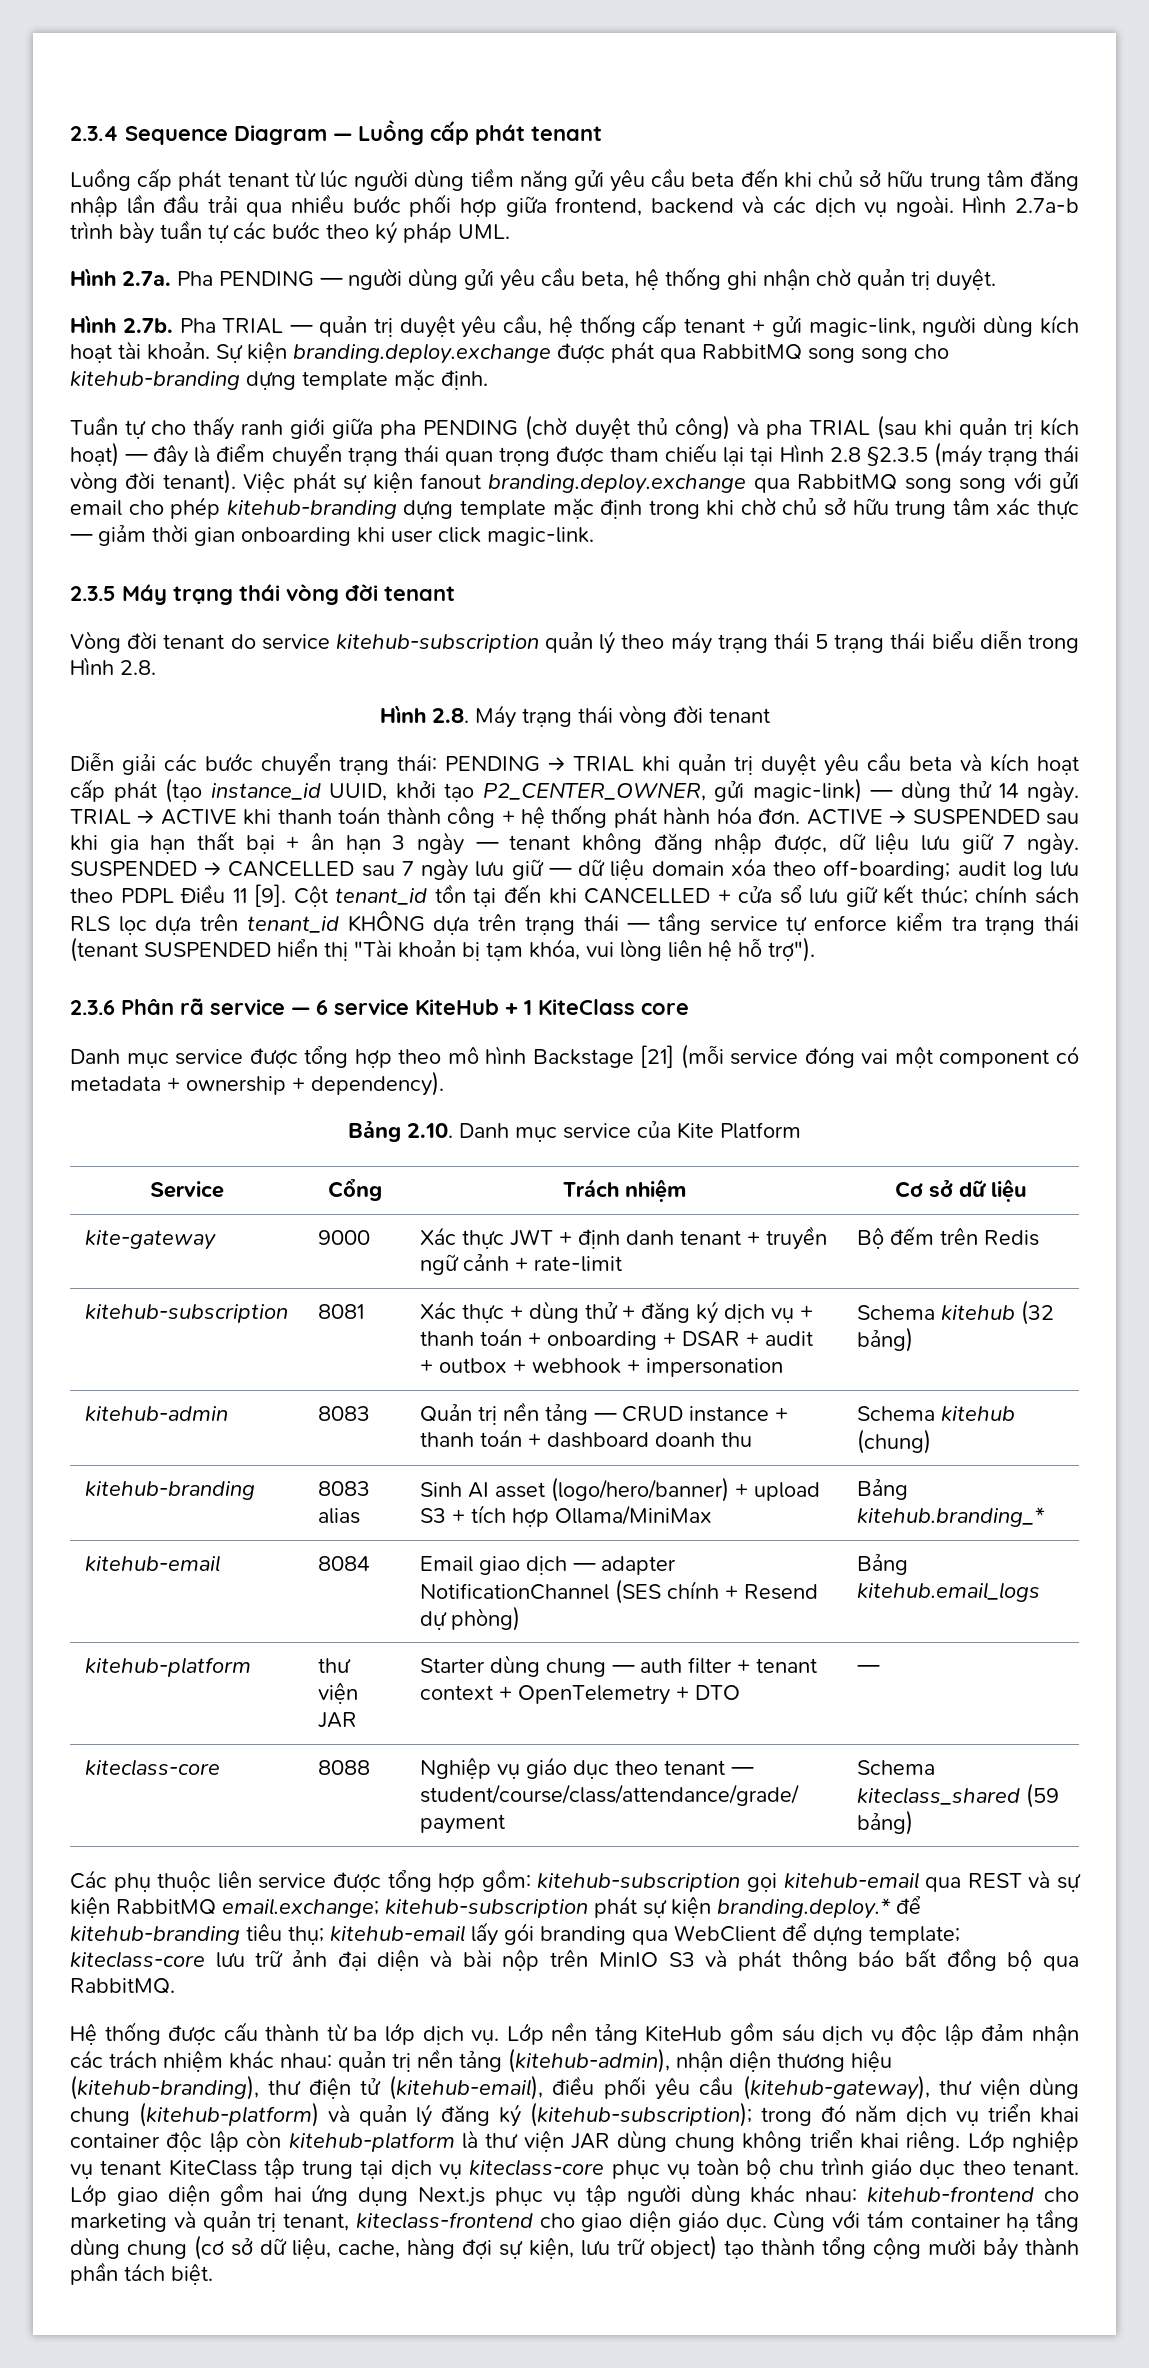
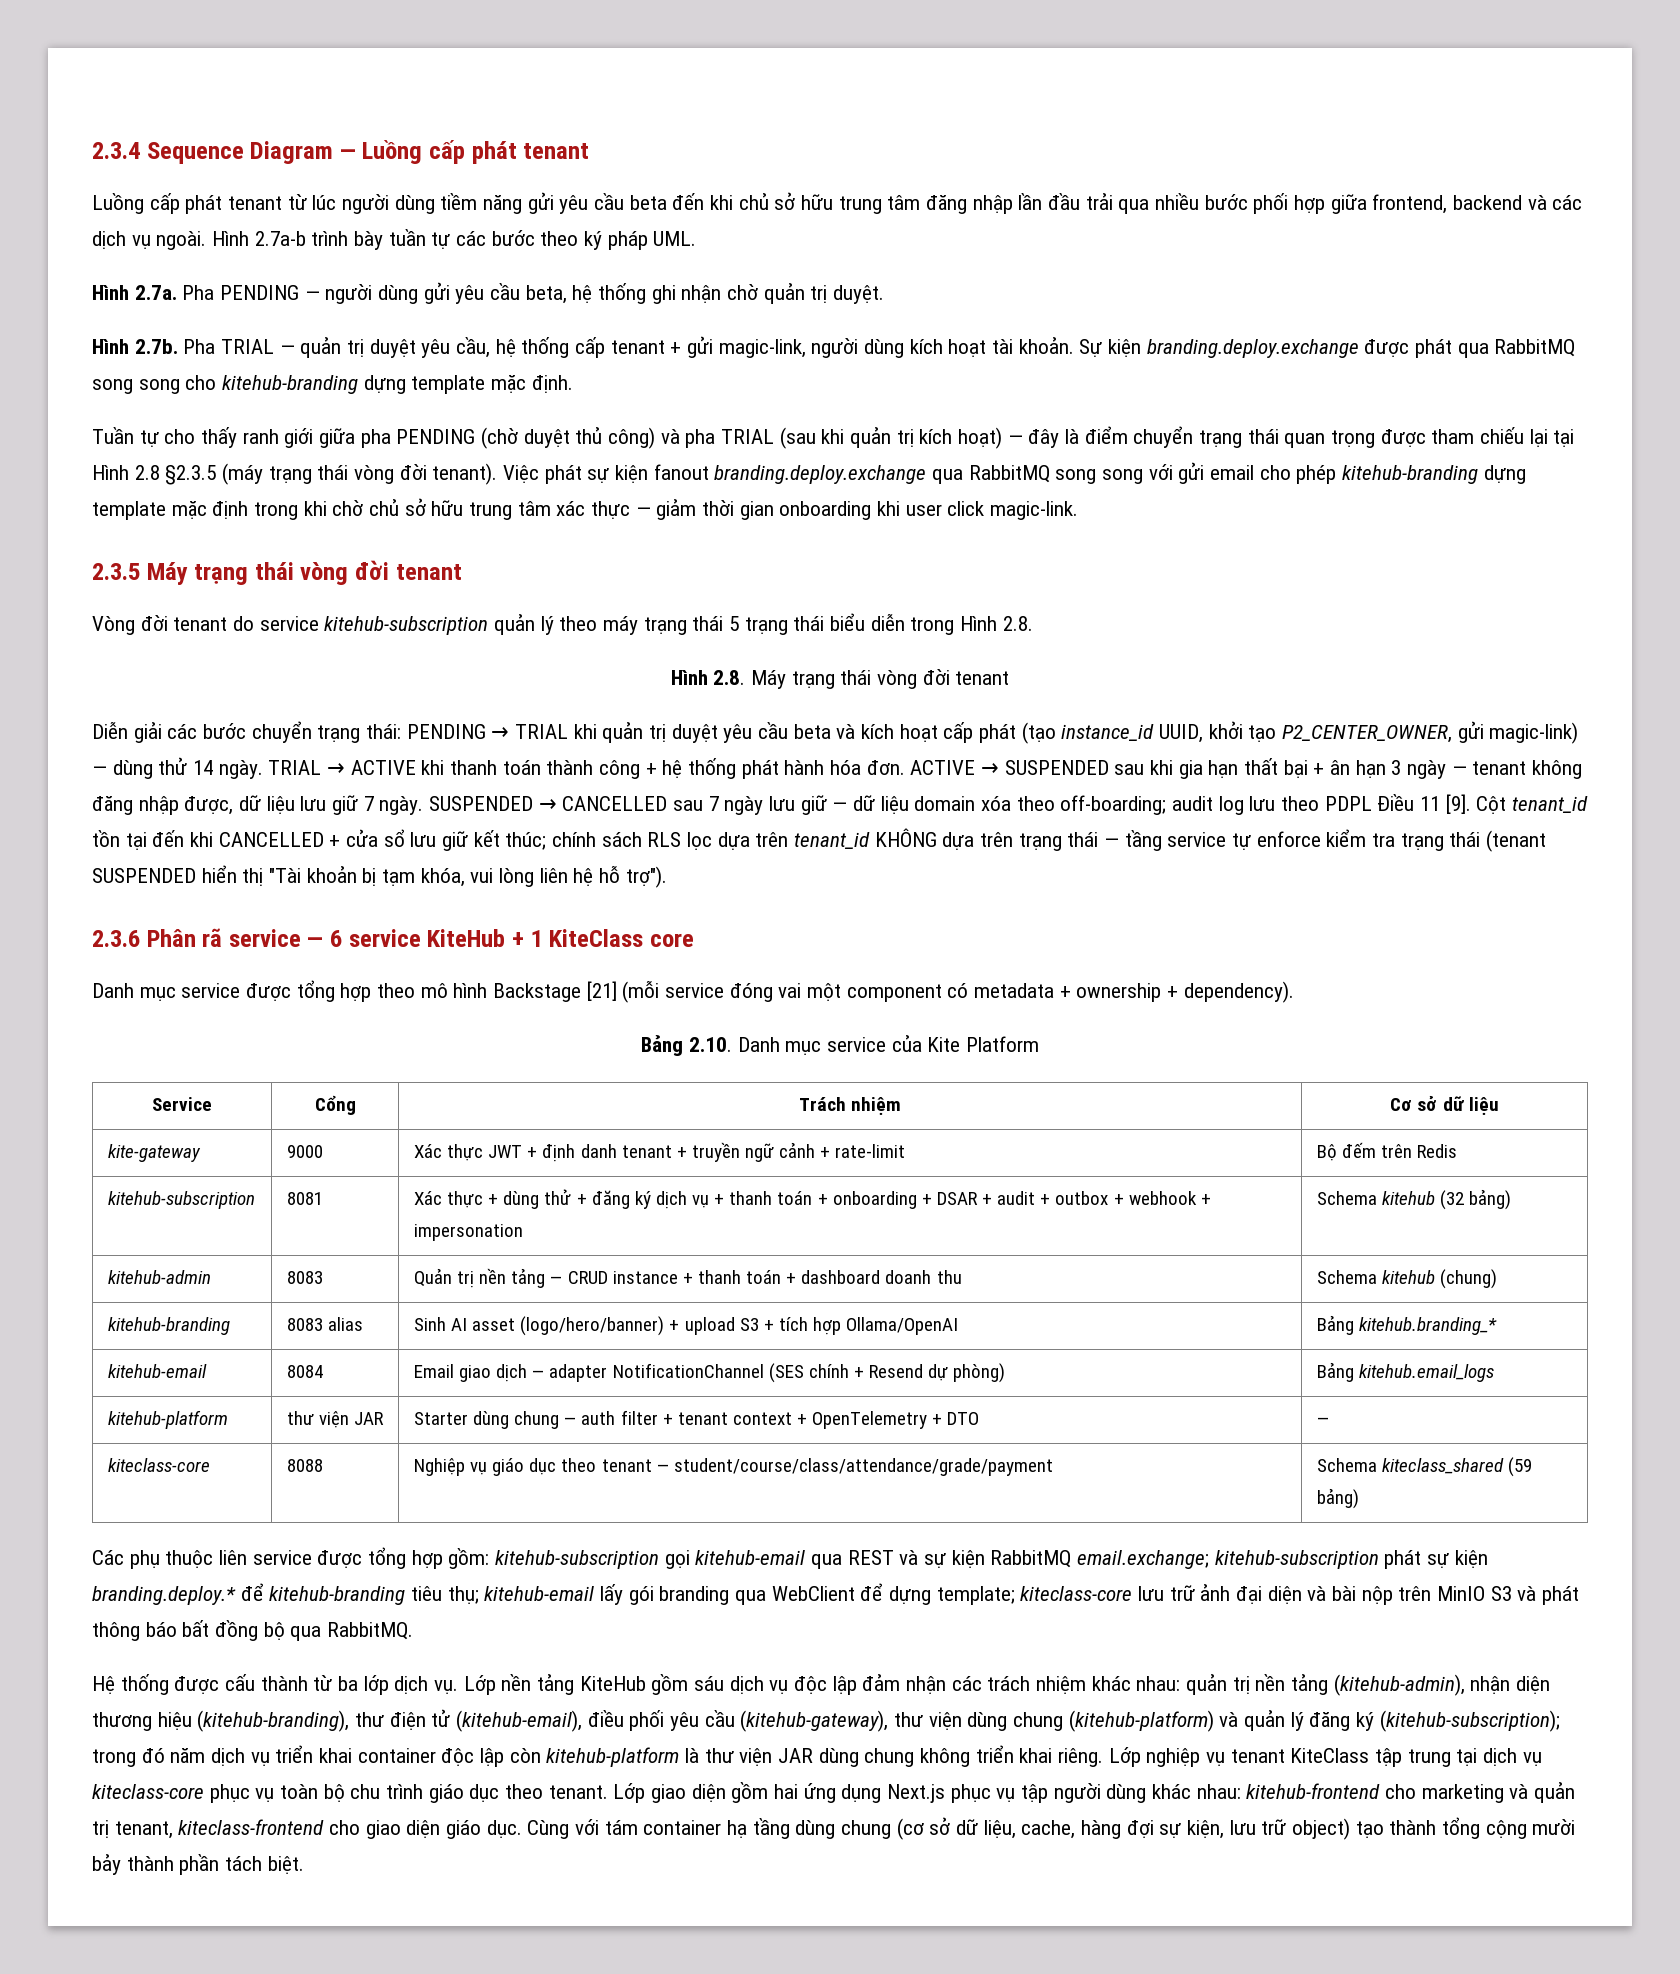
- kitehub-branding | 8083 alias | Sinh AI asset (logo/hero/banner) + upload S3 + tích hợp Ollama/MiniMax | Bảng kitehub.branding_*
+ kitehub-branding | 8083 alias | Sinh AI asset (logo/hero/banner) + upload S3 + tích hợp Ollama/OpenAI | Bảng kitehub.branding_*

